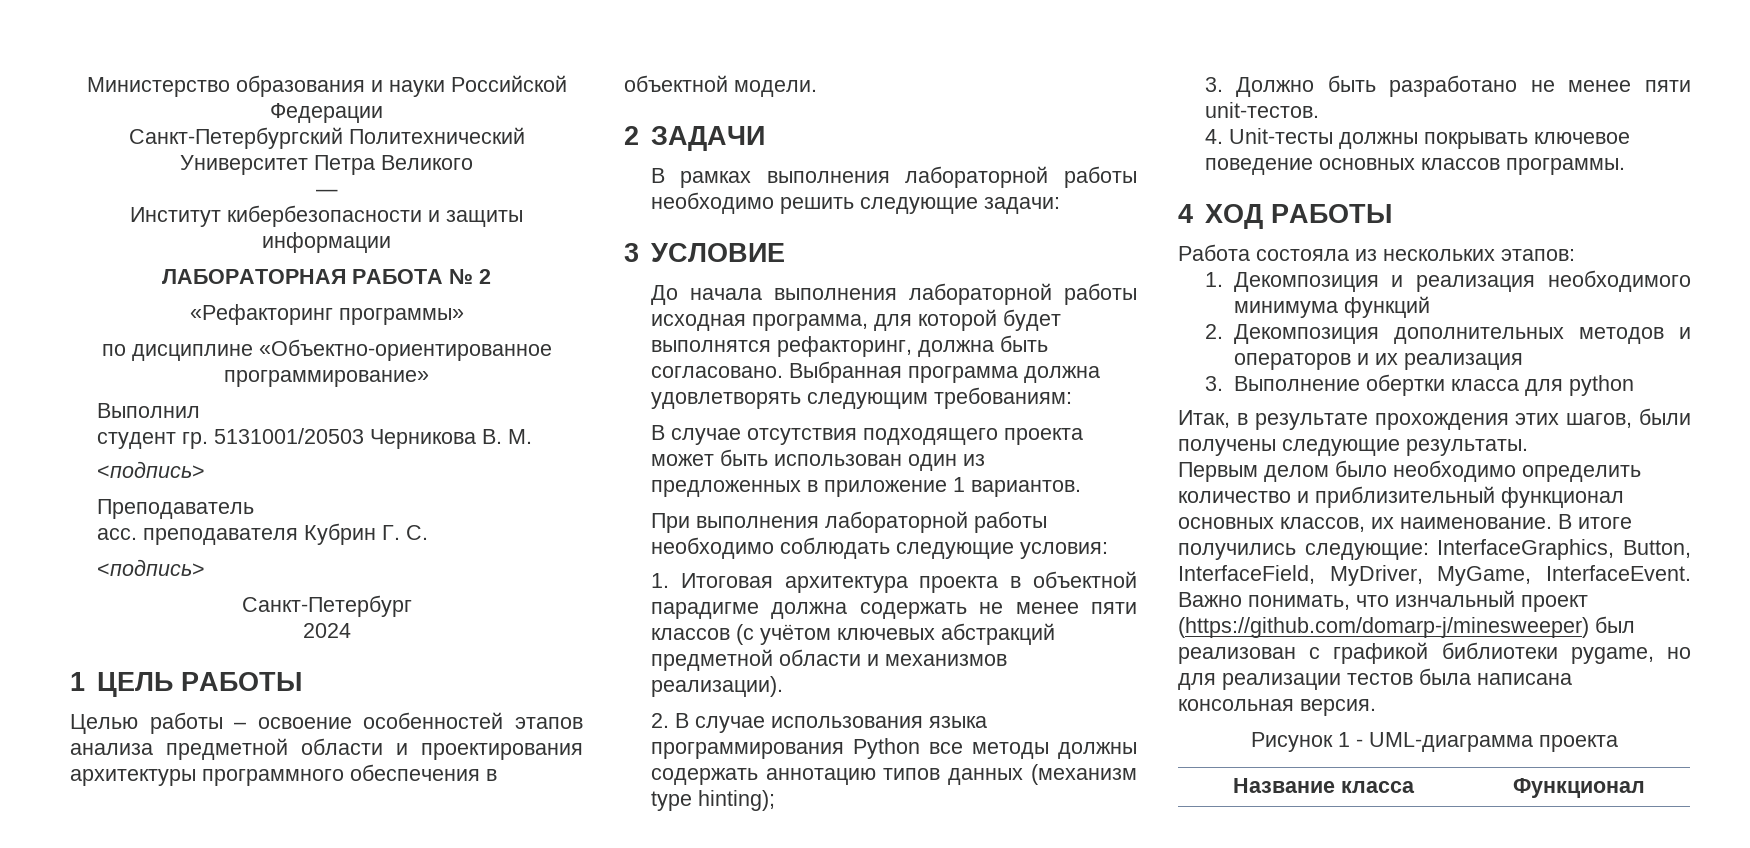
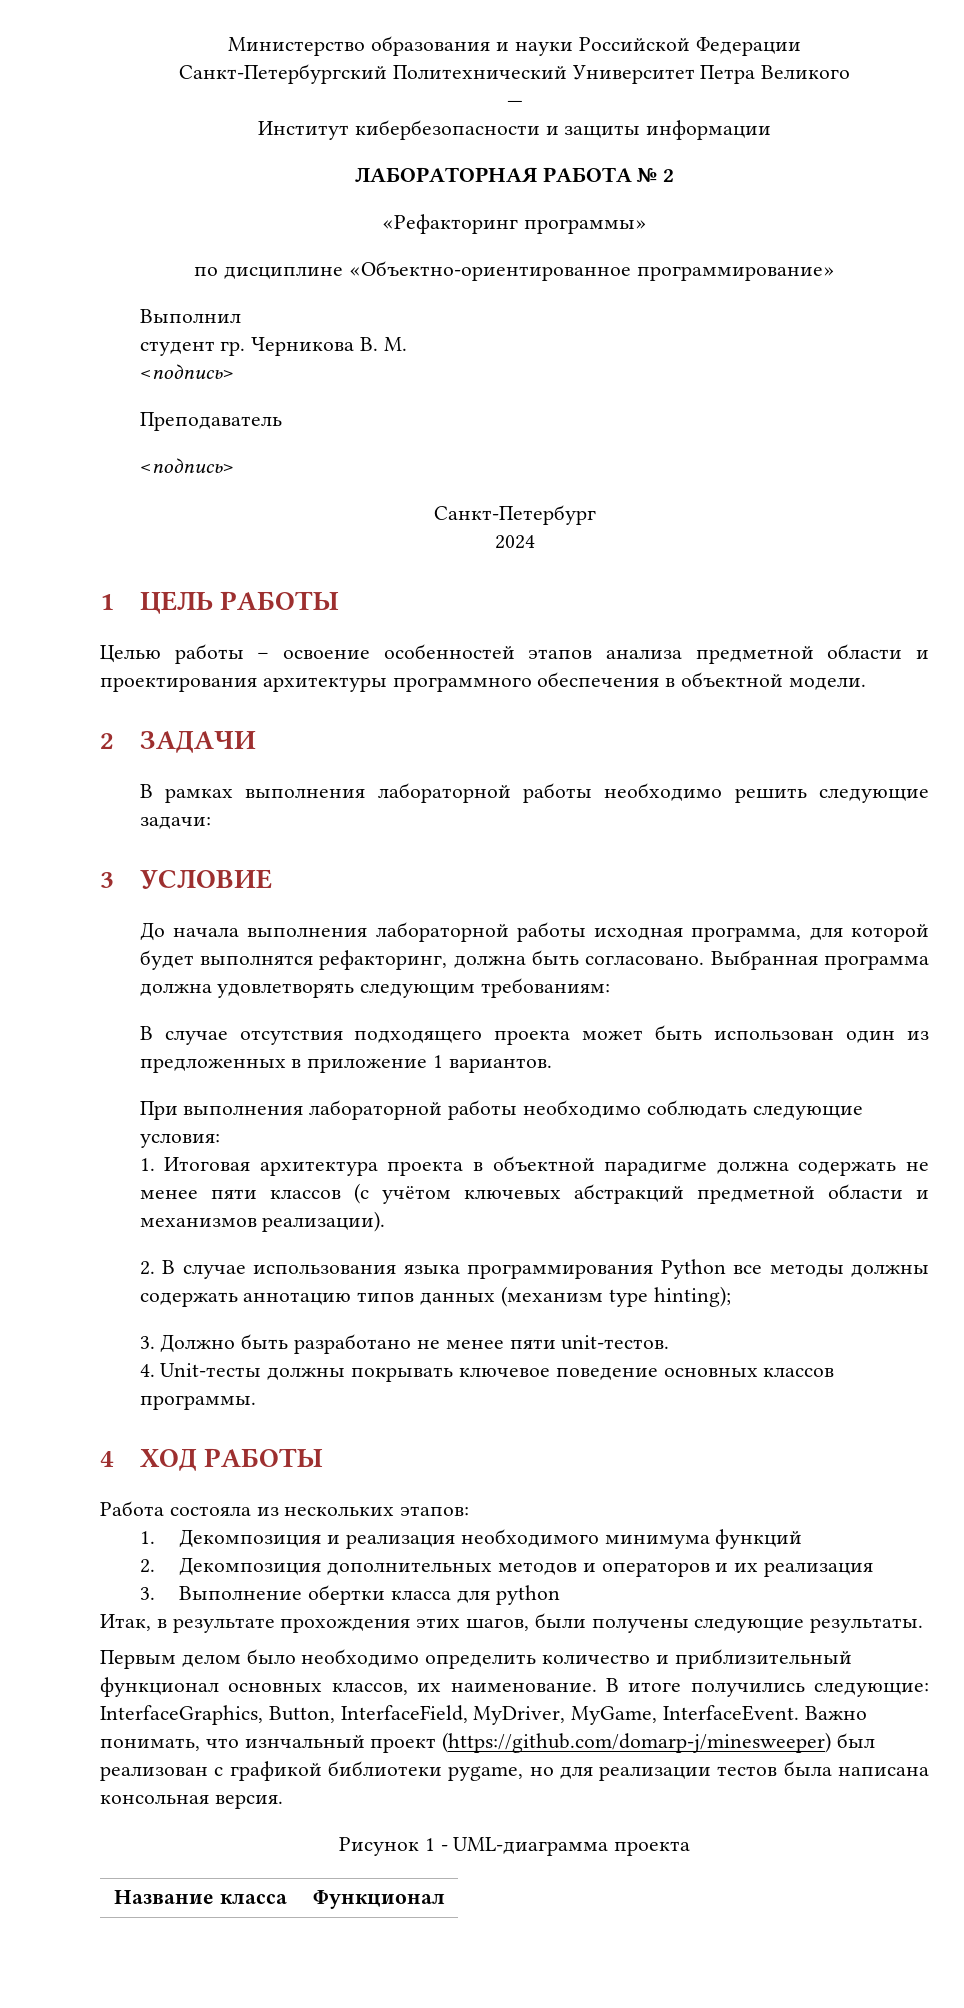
- 5131001/20503 Черникова В. М.
+ Черникова В. М.
- асс. преподавателя Кубрин Г. С.

